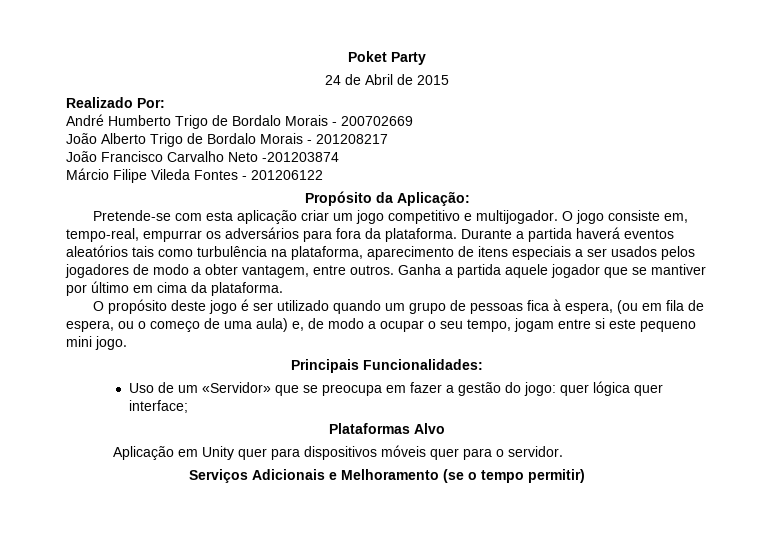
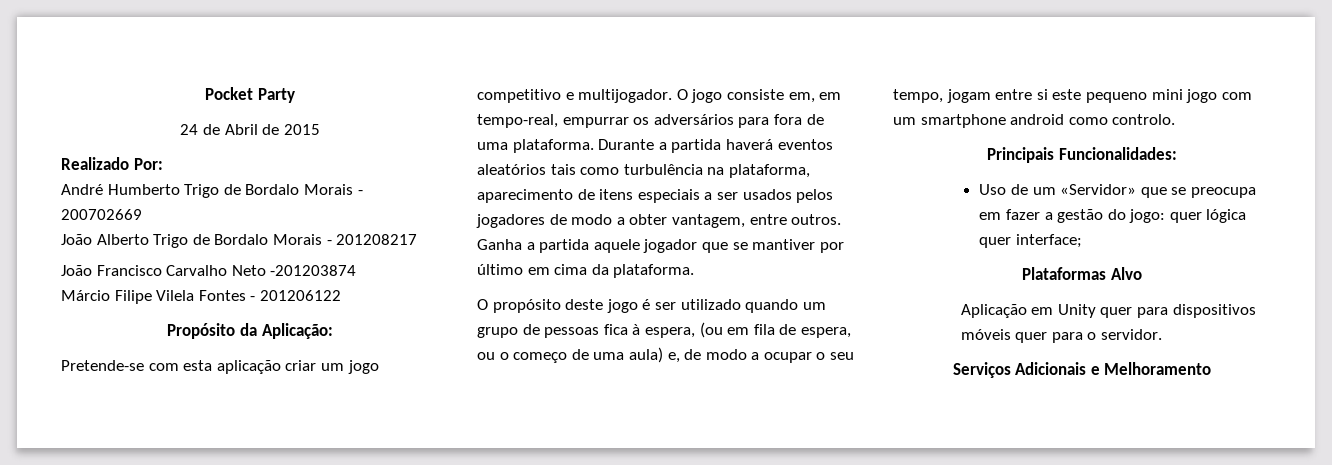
- Poket Party
+ Pocket Party
- Márcio Filipe Vileda Fontes - 201206122
+ Márcio Filipe Vilela Fontes - 201206122
- O jogo consiste em, tempo-real, empurrar os adversários para fora da plataforma.
+ O jogo consiste em, em tempo-real, empurrar os adversários para fora de uma plataforma.
- O propósito deste jogo é ser utilizado quando um grupo de pessoas fica à espera, (ou em fila de espera, ou o começo de uma aula) e, de modo a ocupar o seu tempo, jogam entre si este pequeno mini jogo.
+ O propósito deste jogo é ser utilizado quando um grupo de pessoas fica à espera, (ou em fila de espera, ou o começo de uma aula) e, de modo a ocupar o seu tempo, jogam entre si este pequeno mini jogo com um smartphone android como controlo.
- Serviços Adicionais e Melhoramento (se o tempo permitir)
+ Serviços Adicionais e Melhoramento

